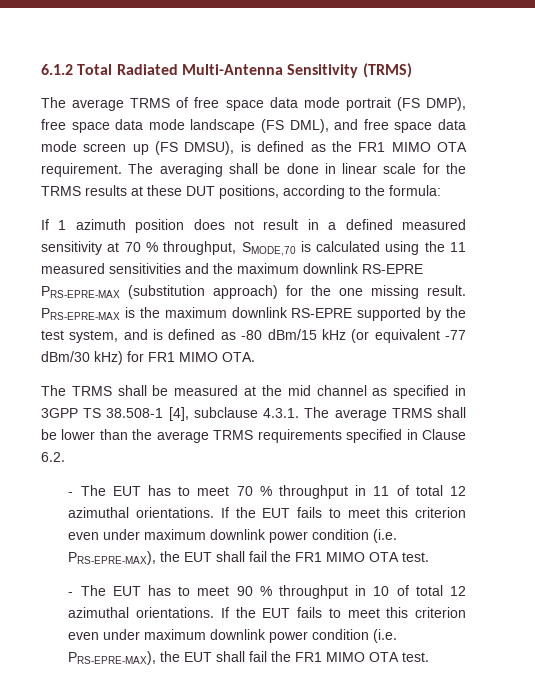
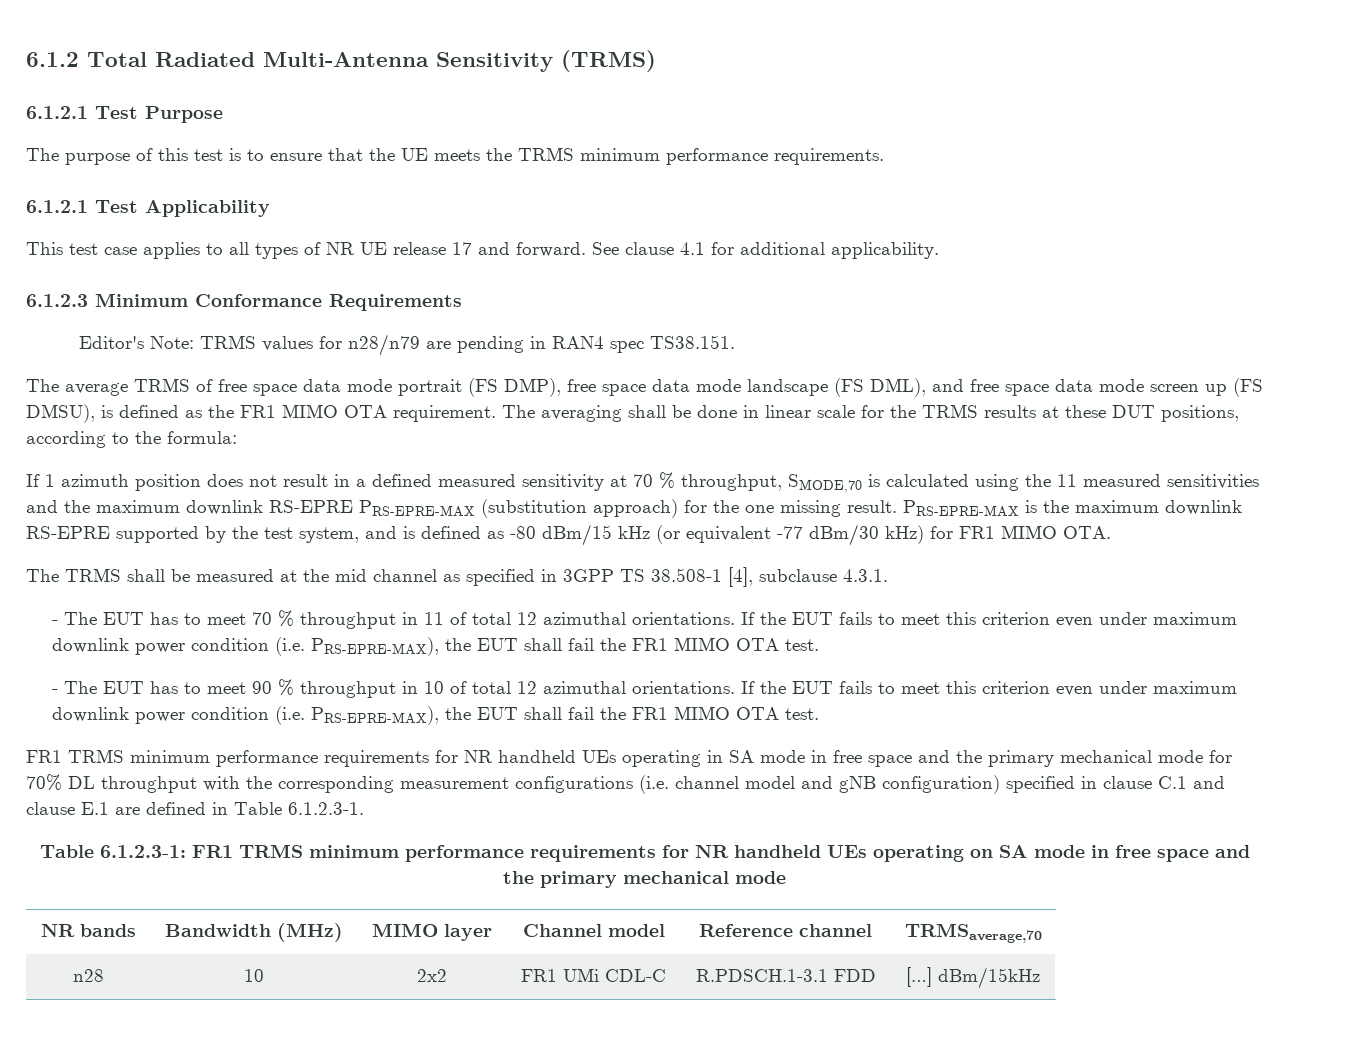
+ 6.1.2.1 Test Purpose
+ The purpose of this test is to ensure that the UE meets the TRMS minimum performance requirements.
+ 6.1.2.1 Test Applicability
+ This test case applies to all types of NR UE release 17 and forward. See clause 4.1 for additional applicability.
+ 6.1.2.3 Minimum Conformance Requirements
+ Editor's Note: TRMS values for n28/n79 are pending in RAN4 spec TS38.151.
- The TRMS shall be measured at the mid channel as specified in 3GPP TS 38.508-1 [4], subclause 4.3.1. The average TRMS shall be lower than the average TRMS requirements specified in Clause 6.2.
+ The TRMS shall be measured at the mid channel as specified in 3GPP TS 38.508-1 [4], subclause 4.3.1.
+ FR1 TRMS minimum performance requirements for NR handheld UEs operating in SA mode in free space and the primary mechanical mode for 70% DL throughput with the corresponding measurement configurations (i.e. channel model and gNB configuration) specified in clause C.1 and clause E.1 are defined in Table 6.1.2.3-1.
+ Table 6.1.2.3-1: FR1 TRMS minimum performance requirements for NR handheld UEs operating on SA mode in free space and the primary mechanical mode
+ NR bands | Bandwidth (MHz) | MIMO layer | Channel model | Reference channel | TRMSaverage,70
+ n28 | 10 | 2x2 | FR1 UMi CDL-C | R.PDSCH.1-3.1 FDD | […] dBm/15kHz

